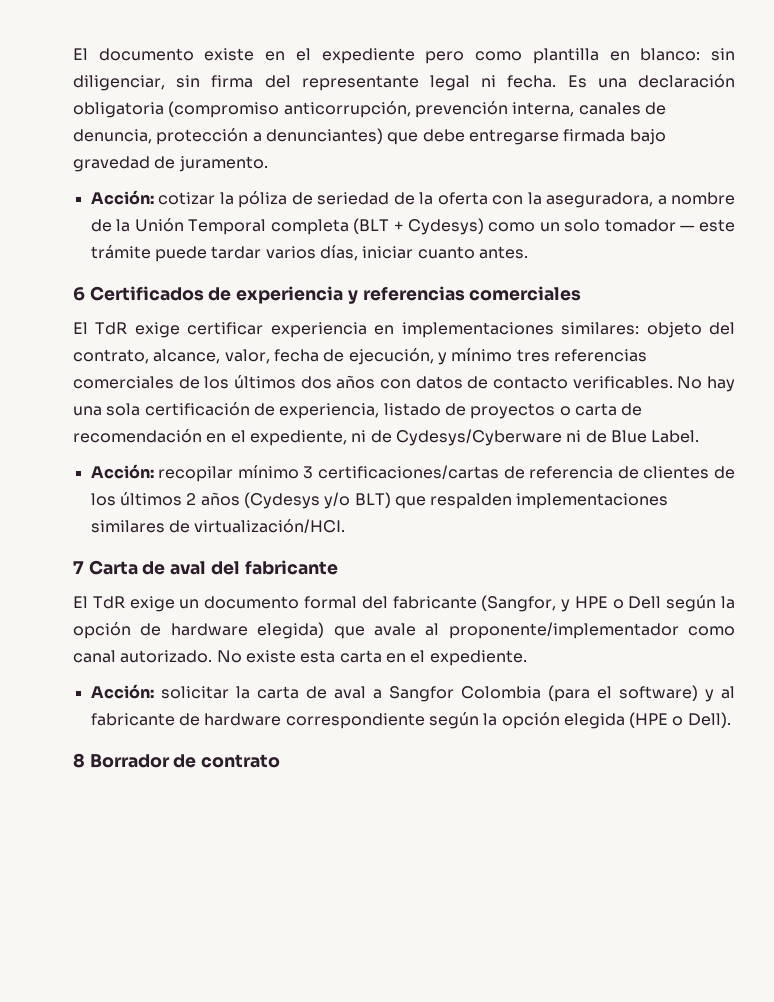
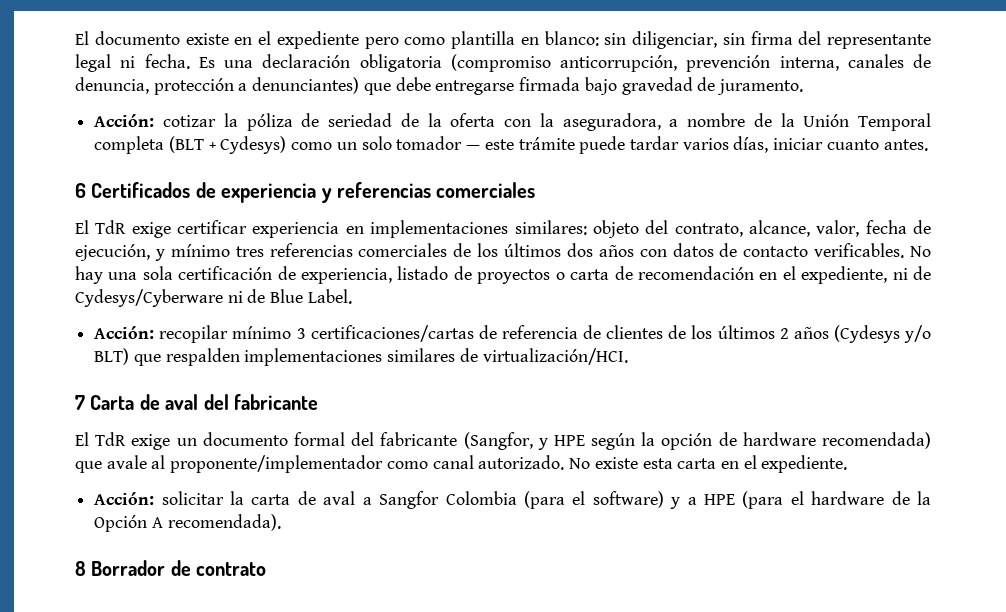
- El TdR exige un documento formal del fabricante (Sangfor, y HPE o Dell según la opción de hardware elegida) que avale al proponente/implementador como canal autorizado.
+ El TdR exige un documento formal del fabricante (Sangfor, y HPE según la opción de hardware recomendada) que avale al proponente/implementador como canal autorizado.
- Acción: solicitar la carta de aval a Sangfor Colombia (para el software) y al fabricante de hardware correspondiente según la opción elegida (HPE o Dell).
+ Acción: solicitar la carta de aval a Sangfor Colombia (para el software) y a HPE (para el hardware de la Opción A recomendada).

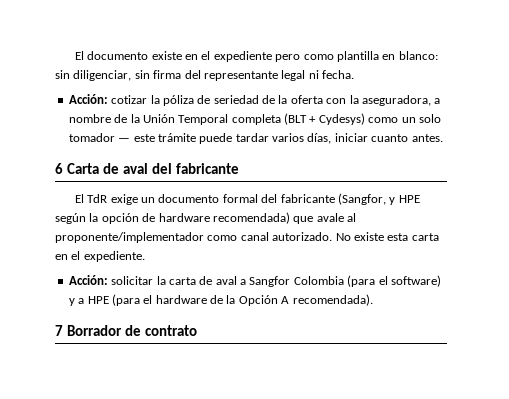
- Es una declaración obligatoria (compromiso anticorrupción, prevención interna, canales de denuncia, protección a denunciantes) que debe entregarse firmada bajo gravedad de juramento.
- 6 Certificados de experiencia y referencias comerciales
- El TdR exige certificar experiencia en implementaciones similares: objeto del contrato, alcance, valor, fecha de ejecución, y mínimo tres referencias comerciales de los últimos dos años con datos de contacto verificables. No hay una sola certificación de experiencia, listado de proyectos o carta de recomendación en el expediente, ni de Cydesys/Cyberware ni de Blue Label.
- Acción: recopilar mínimo 3 certificaciones/cartas de referencia de clientes de los últimos 2 años (Cydesys y/o BLT) que respalden implementaciones similares de virtualización/HCI.
- 7 Carta de aval del fabricante
+ 6 Carta de aval del fabricante
- 8 Borrador de contrato
+ 7 Borrador de contrato

